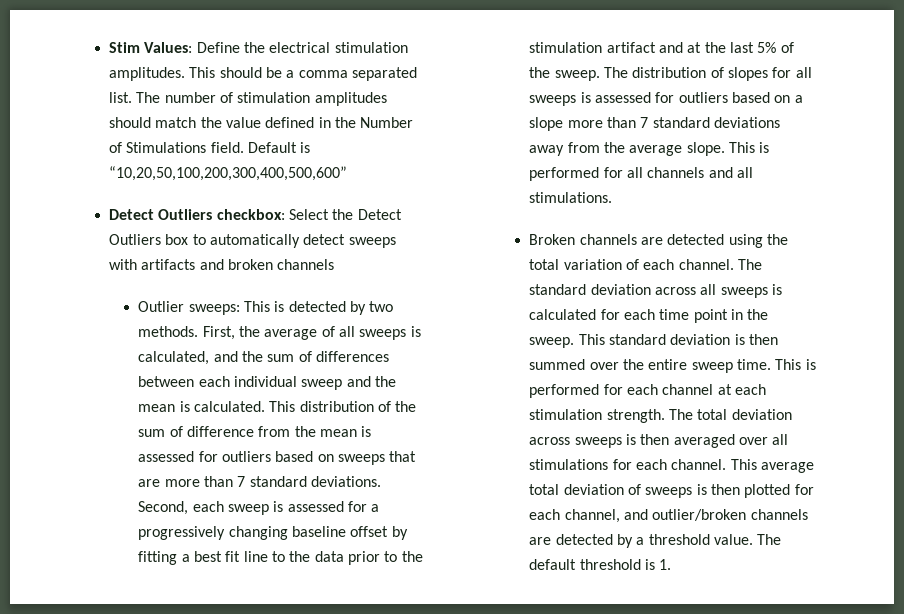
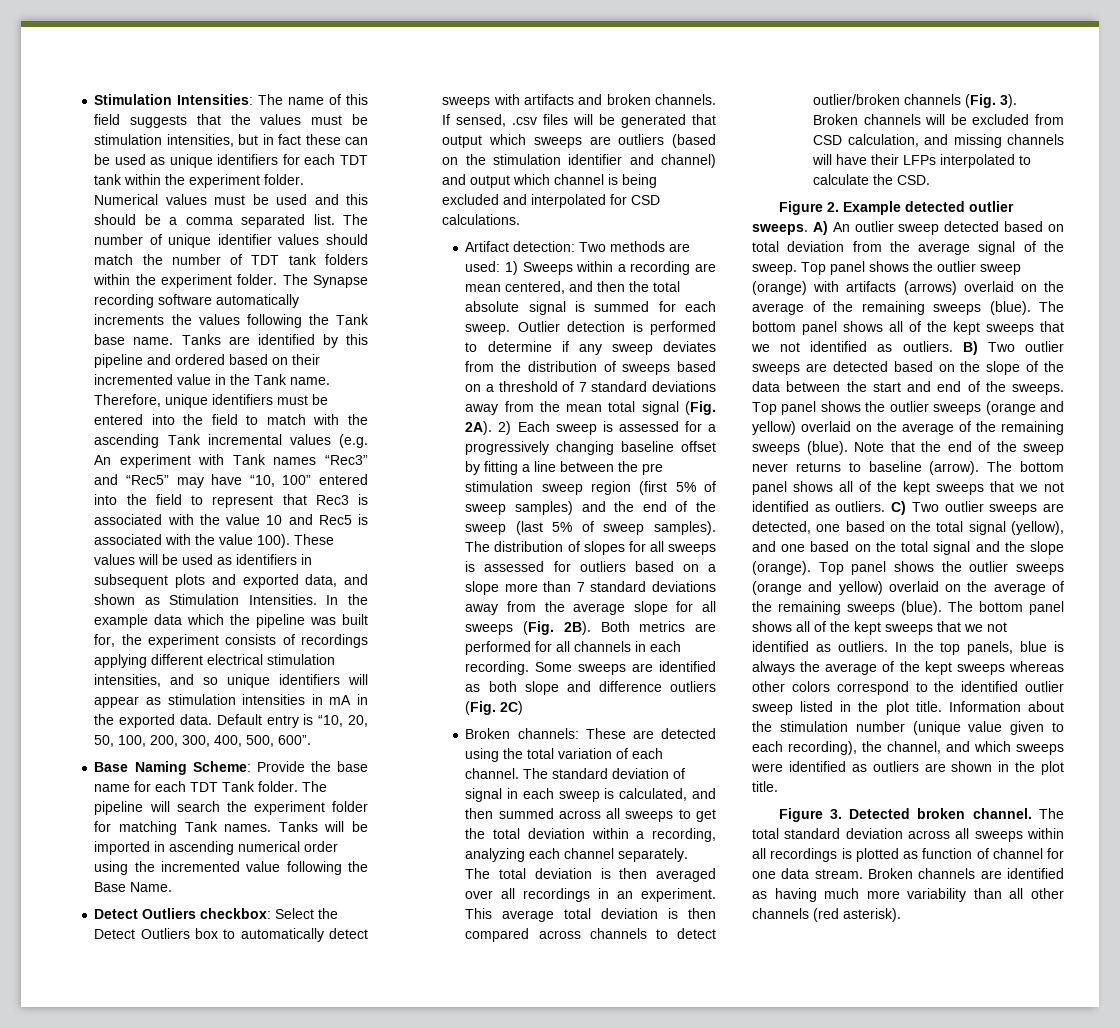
- Stim Values: Define the electrical stimulation amplitudes. This should be a comma separated list.
+ Stimulation Intensities: The name of this field suggests that the values must be stimulation intensities, but in fact these can be used as unique identifiers for each TDT tank within the experiment folder. Numerical values must be used and this should be a comma separated list.
- The number of stimulation amplitudes should match the value defined in the Number of Stimulations field. Default is “10,20,50,100,200,300,400,500,600”
+ The number of unique identifier values should match the number of TDT tank folders within the experiment folder. The Synapse recording software automatically increments the values following the Tank base name. Tanks are identified by this pipeline and ordered based on their incremented value in the Tank name. Therefore, unique identifiers must be entered into the field to match with the ascending Tank incremental values (e.g. An experiment with Tank names “Rec3” and “Rec5” may have “10, 100” entered into the field to represent that Rec3 is associated with the value 10 and Rec5 is associated with the value 100). These values will be used as identifiers in subsequent plots and exported data, and shown as Stimulation Intensities. In the example data which the pipeline was built for, the experiment consists of recordings applying different electrical stimulation intensities, and so unique identifiers will appear as stimulation intensities in mA in the exported data. Default entry is “10, 20, 50, 100, 200, 300, 400, 500, 600”.
+ Base Naming Scheme: Provide the base name for each TDT Tank folder. The pipeline will search the experiment folder for matching Tank names. Tanks will be imported in ascending numerical order using the incremented value following the Base Name.
- Detect Outliers checkbox: Select the Detect Outliers box to automatically detect sweeps with artifacts and broken channels
- Outlier sweeps: This is detected by two methods. First, the average of all sweeps is calculated, and the sum of differences between each individual sweep and the mean is calculated. This distribution of the sum of difference from the mean is assessed for outliers based on sweeps that are more than 7 standard deviations. Second, each sweep is assessed for a progressively changing baseline offset by fitting a best fit line to the data prior to the stimulation artifact and at the last 5% of the sweep.
+ Detect Outliers checkbox: Select the Detect Outliers box to automatically detect sweeps with artifacts and broken channels. If sensed, .csv files will be generated that output which sweeps are outliers (based on the stimulation identifier and channel) and output which channel is being excluded and interpolated for CSD calculations.
+ Artifact detection: Two methods are used: 1) Sweeps within a recording are mean centered, and then the total absolute signal is summed for each sweep. Outlier detection is performed to determine if any sweep deviates from the distribution of sweeps based on a threshold of 7 standard deviations away from the mean total signal (Fig. 2A). 2) Each sweep is assessed for a progressively changing baseline offset by fitting a line between the pre stimulation sweep region (first 5% of sweep samples) and the end of the sweep (last 5% of sweep samples).
- The distribution of slopes for all sweeps is assessed for outliers based on a slope more than 7 standard deviations away from the average slope. This is performed for all channels and all stimulations.
- Broken channels are detected using the total variation of each channel.
+ The distribution of slopes for all sweeps is assessed for outliers based on a slope more than 7 standard deviations away from the average slope for all sweeps (Fig. 2B). Both metrics are performed for all channels in each recording. Some sweeps are identified as both slope and difference outliers (Fig. 2C)
+ Broken channels: These are detected using the total variation of each channel.
- The standard deviation across all sweeps is calculated for each time point in the sweep. This standard deviation is then summed over the entire sweep time. This is performed for each channel at each stimulation strength.
+ The standard deviation of signal in each sweep is calculated, and then summed across all sweeps to get the total deviation within a recording, analyzing each channel separately.
- The total deviation across sweeps is then averaged over all stimulations for each channel. This average total deviation of sweeps is then plotted for each channel, and outlier/broken channels are detected by a threshold value. The default threshold is 1.
+ The total deviation is then averaged over all recordings in an experiment. This average total deviation is then compared across channels to detect outlier/broken channels (Fig. 3). Broken channels will be excluded from CSD calculation, and missing channels will have their LFPs interpolated to calculate the CSD.
+ Figure 2. Example detected outlier sweeps. A) An outlier sweep detected based on total deviation from the average signal of the sweep. Top panel shows the outlier sweep (orange) with artifacts (arrows) overlaid on the average of the remaining sweeps (blue). The bottom panel shows all of the kept sweeps that we not identified as outliers. B) Two outlier sweeps are detected based on the slope of the data between the start and end of the sweeps. Top panel shows the outlier sweeps (orange and yellow) overlaid on the average of the remaining sweeps (blue). Note that the end of the sweep never returns to baseline (arrow). The bottom panel shows all of the kept sweeps that we not identified as outliers. C) Two outlier sweeps are detected, one based on the total signal (yellow), and one based on the total signal and the slope (orange). Top panel shows the outlier sweeps (orange and yellow) overlaid on the average of the remaining sweeps (blue). The bottom panel shows all of the kept sweeps that we not identified as outliers. In the top panels, blue is always the average of the kept sweeps whereas other colors correspond to the identified outlier sweep listed in the plot title. Information about the stimulation number (unique value given to each recording), the channel, and which sweeps were identified as outliers are shown in the plot title.
+ Figure 3. Detected broken channel. The total standard deviation across all sweeps within all recordings is plotted as function of channel for one data stream. Broken channels are identified as having much more variability than all other channels (red asterisk).

